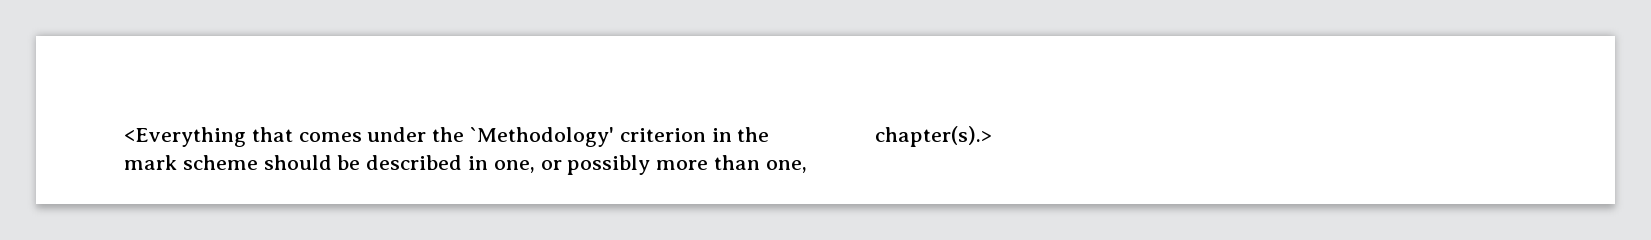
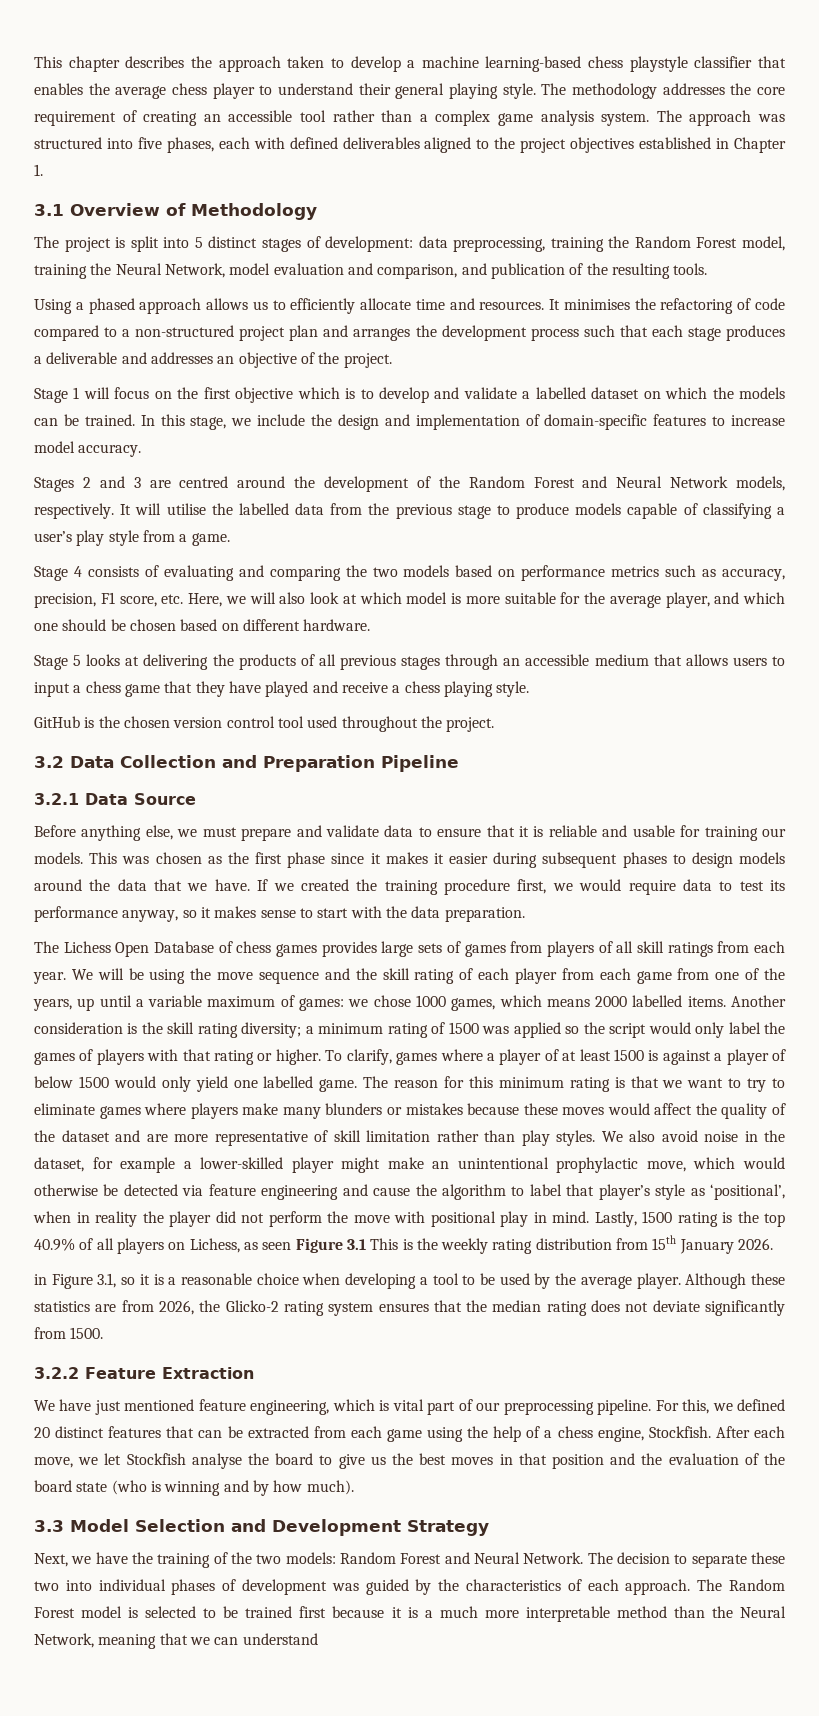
- <Everything that comes under the `Methodology' criterion in the mark scheme should be described in one, or possibly more than one, chapter(s).>
+ This chapter describes the approach taken to develop a machine learning-based chess playstyle classifier that enables the average chess player to understand their general playing style. The methodology addresses the core requirement of creating an accessible tool rather than a complex game analysis system. The approach was structured into five phases, each with defined deliverables aligned to the project objectives established in Chapter 1.
+ 3.1 Overview of Methodology
+ The project is split into 5 distinct stages of development: data preprocessing, training the Random Forest model, training the Neural Network, model evaluation and comparison, and publication of the resulting tools.
+ Using a phased approach allows us to efficiently allocate time and resources. It minimises the refactoring of code compared to a non-structured project plan and arranges the development process such that each stage produces a deliverable and addresses an objective of the project.
+ Stage 1 will focus on the first objective which is to develop and validate a labelled dataset on which the models can be trained. In this stage, we include the design and implementation of domain-specific features to increase model accuracy.
+ Stages 2 and 3 are centred around the development of the Random Forest and Neural Network models, respectively. It will utilise the labelled data from the previous stage to produce models capable of classifying a user’s play style from a game.
+ Stage 4 consists of evaluating and comparing the two models based on performance metrics such as accuracy, precision, F1 score, etc. Here, we will also look at which model is more suitable for the average player, and which one should be chosen based on different hardware.
+ Stage 5 looks at delivering the products of all previous stages through an accessible medium that allows users to input a chess game that they have played and receive a chess playing style.
+ GitHub is the chosen version control tool used throughout the project.
+ 3.2 Data Collection and Preparation Pipeline
+ 3.2.1 Data Source
+ Before anything else, we must prepare and validate data to ensure that it is reliable and usable for training our models. This was chosen as the first phase since it makes it easier during subsequent phases to design models around the data that we have. If we created the training procedure first, we would require data to test its performance anyway, so it makes sense to start with the data preparation.
+ The Lichess Open Database of chess games provides large sets of games from players of all skill ratings from each year. We will be using the move sequence and the skill rating of each player from each game from one of the years, up until a variable maximum of games: we chose 1000 games, which means 2000 labelled items. Another consideration is the skill rating diversity; a minimum rating of 1500 was applied so the script would only label the games of players with that rating or higher. To clarify, games where a player of at least 1500 is against a player of below 1500 would only yield one labelled game. The reason for this minimum rating is that we want to try to eliminate games where players make many blunders or mistakes because these moves would affect the quality of the dataset and are more representative of skill limitation rather than play styles. We also avoid noise in the dataset, for example a lower-skilled player might make an unintentional prophylactic move, which would otherwise be detected via feature engineering and cause the algorithm to label that player’s style as ‘positional’, when in reality the player did not perform the move with positional play in mind. Lastly, 1500 rating is the top 40.9% of all players on Lichess, as seen Figure 3.1 This is the weekly rating distribution from 15th January 2026.
+ in Figure 3.1, so it is a reasonable choice when developing a tool to be used by the average player. Although these statistics are from 2026, the Glicko-2 rating system ensures that the median rating does not deviate significantly from 1500.
+ 3.2.2 Feature Extraction
+ We have just mentioned feature engineering, which is vital part of our preprocessing pipeline. For this, we defined 20 distinct features that can be extracted from each game using the help of a chess engine, Stockfish. After each move, we let Stockfish analyse the board to give us the best moves in that position and the evaluation of the board state (who is winning and by how much).
+ 3.3 Model Selection and Development Strategy
+ Next, we have the training of the two models: Random Forest and Neural Network. The decision to separate these two into individual phases of development was guided by the characteristics of each approach. The Random Forest model is selected to be trained first because it is a much more interpretable method than the Neural Network, meaning that we can understand

